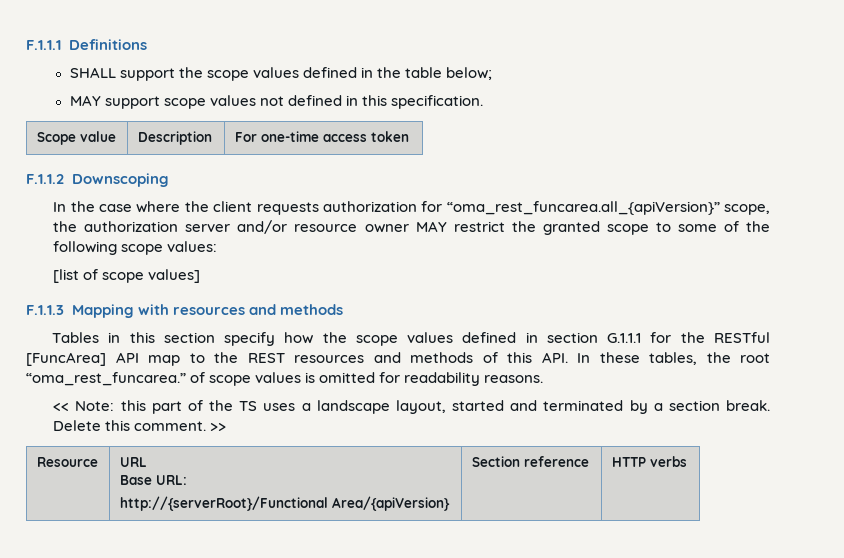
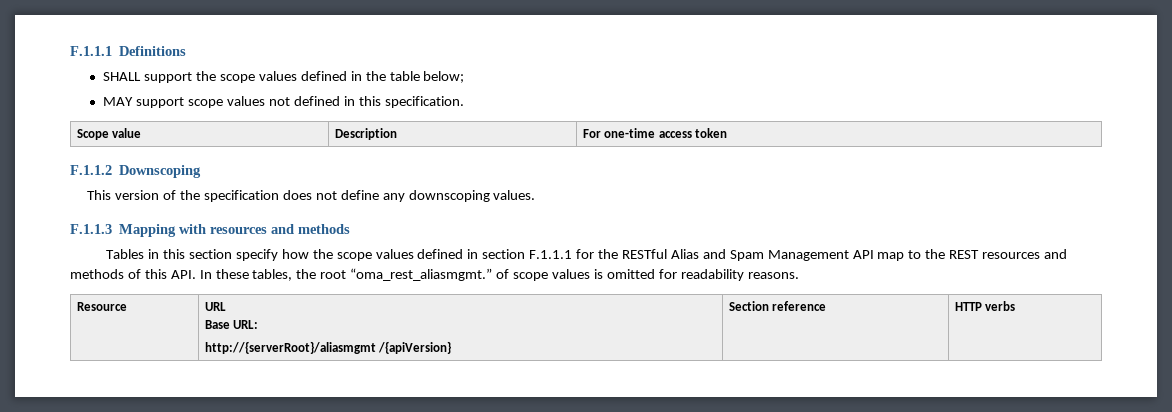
- In the case where the client requests authorization for “oma_rest_funcarea.all_{apiVersion}” scope, the authorization server and/or resource owner MAY restrict the granted scope to some of the following scope values:
- [list of scope values]
+ This version of the specification does not define any downscoping values.
- Tables in this section specify how the scope values defined in section G.1.1.1 for the RESTful [FuncArea] API map to the REST resources and methods of this API. In these tables, the root “oma_rest_funcarea.” of scope values is omitted for readability reasons.
+ Tables in this section specify how the scope values defined in section F.1.1.1 for the RESTful Alias and Spam Management API map to the REST resources and methods of this API. In these tables, the root “oma_rest_aliasmgmt.” of scope values is omitted for readability reasons.
- << Note: this part of the TS uses a landscape layout, started and terminated by a section break. Delete this comment. >>
  Resource | URL
  Base URL:
- http://{serverRoot}/Functional Area/{apiVersion} | Section reference | HTTP verbs
+ http://{serverRoot}/aliasmgmt /{apiVersion} | Section reference | HTTP verbs

